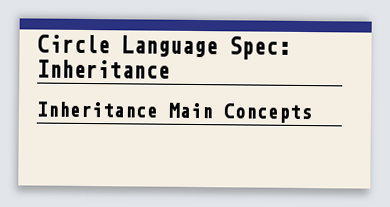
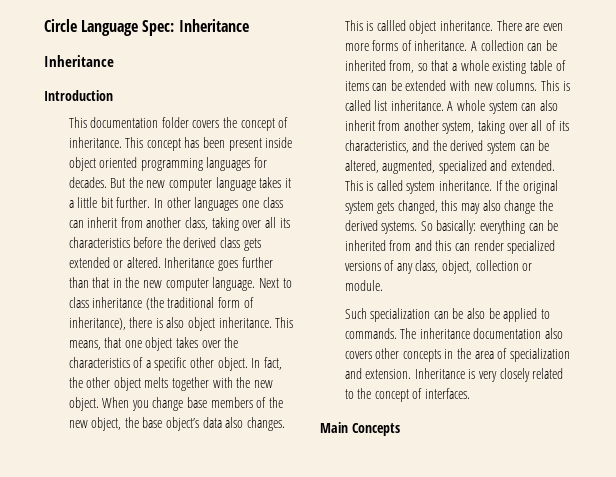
  Circle Language Spec: Inheritance
- Inheritance Main Concepts
+ Inheritance
+ Introduction
+ This documentation folder covers the concept of inheritance. This concept has been present inside object oriented programming languages for decades. But the new computer language takes it a little bit further. In other languages one class can inherit from another class, taking over all its characteristics before the derived class gets extended or altered. Inheritance goes further than that in the new computer language. Next to class inheritance (the traditional form of inheritance), there is also object inheritance. This means, that one object takes over the characteristics of a specific other object. In fact, the other object melts together with the new object. When you change base members of the new object, the base object’s data also changes. This is callled object inheritance. There are even more forms of inheritance. A collection can be inherited from, so that a whole existing table of items can be extended with new columns. This is called list inheritance. A whole system can also inherit from another system, taking over all of its characteristics, and the derived system can be altered, augmented, specialized and extended. This is called system inheritance. If the original system gets changed, this may also change the derived systems. So basically: everything can be inherited from and this can render specialized versions of any class, object, collection or module.
+ Such specialization can be also be applied to commands. The inheritance documentation also covers other concepts in the area of specialization and extension. Inheritance is very closely related to the concept of interfaces.
+ Main Concepts

